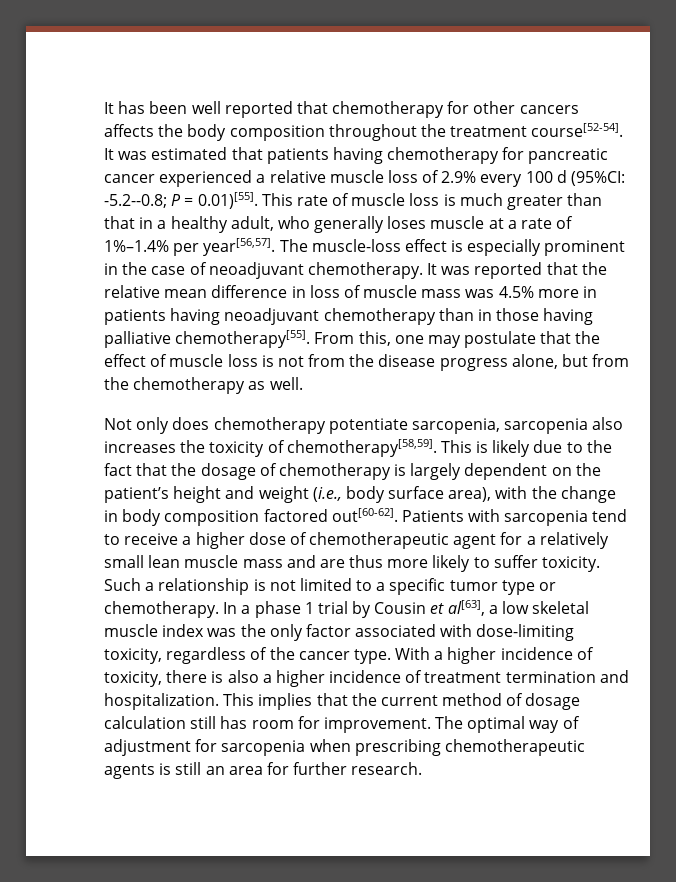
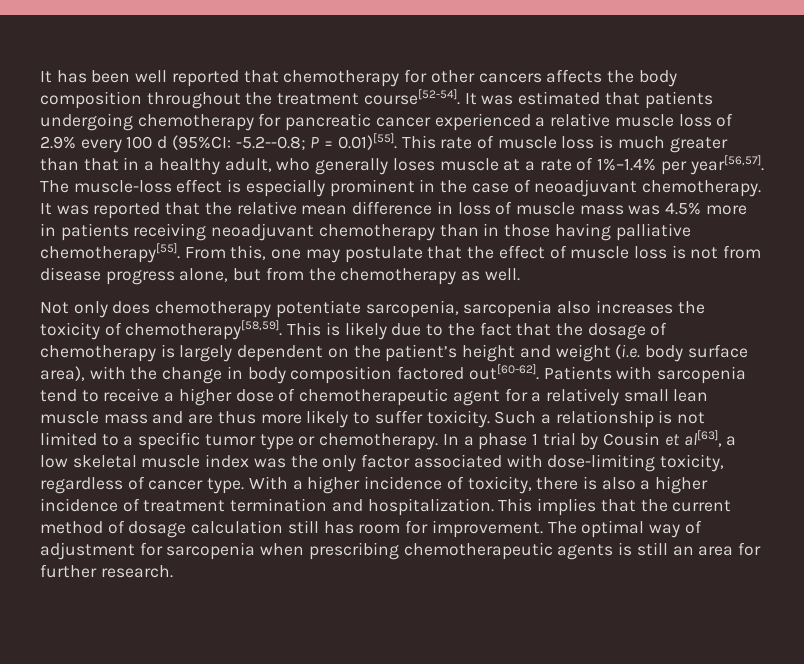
- It was estimated that patients having chemotherapy for pancreatic cancer experienced a relative muscle loss of 2.9% every 100 d (95%CI: -5.2--0.8; P = 0.01)[55]. This rate of muscle loss is much greater than that in a healthy adult, who generally loses muscle at a rate of 1%–1.4% per year[56,57].
+ It was estimated that patients undergoing chemotherapy for pancreatic cancer experienced a relative muscle loss of 2.9% every 100 d (95%CI: -5.2--0.8; P = 0.01)[55]. This rate of muscle loss is much greater than that in a healthy adult, who generally loses muscle at a rate of 1%–1.4% per year[56,57].
- It was reported that the relative mean difference in loss of muscle mass was 4.5% more in patients having neoadjuvant chemotherapy than in those having palliative chemotherapy[55].
+ It was reported that the relative mean difference in loss of muscle mass was 4.5% more in patients receiving neoadjuvant chemotherapy than in those having palliative chemotherapy[55].
- From this, one may postulate that the effect of muscle loss is not from the disease progress alone, but from the chemotherapy as well.
+ From this, one may postulate that the effect of muscle loss is not from disease progress alone, but from the chemotherapy as well.
- This is likely due to the fact that the dosage of chemotherapy is largely dependent on the patient’s height and weight (i.e., body surface area), with the change in body composition factored out[60-62].
+ This is likely due to the fact that the dosage of chemotherapy is largely dependent on the patient’s height and weight (i.e. body surface area), with the change in body composition factored out[60-62].
- In a phase 1 trial by Cousin et al[63], a low skeletal muscle index was the only factor associated with dose-limiting toxicity, regardless of the cancer type.
+ In a phase 1 trial by Cousin et al[63], a low skeletal muscle index was the only factor associated with dose-limiting toxicity, regardless of cancer type.

